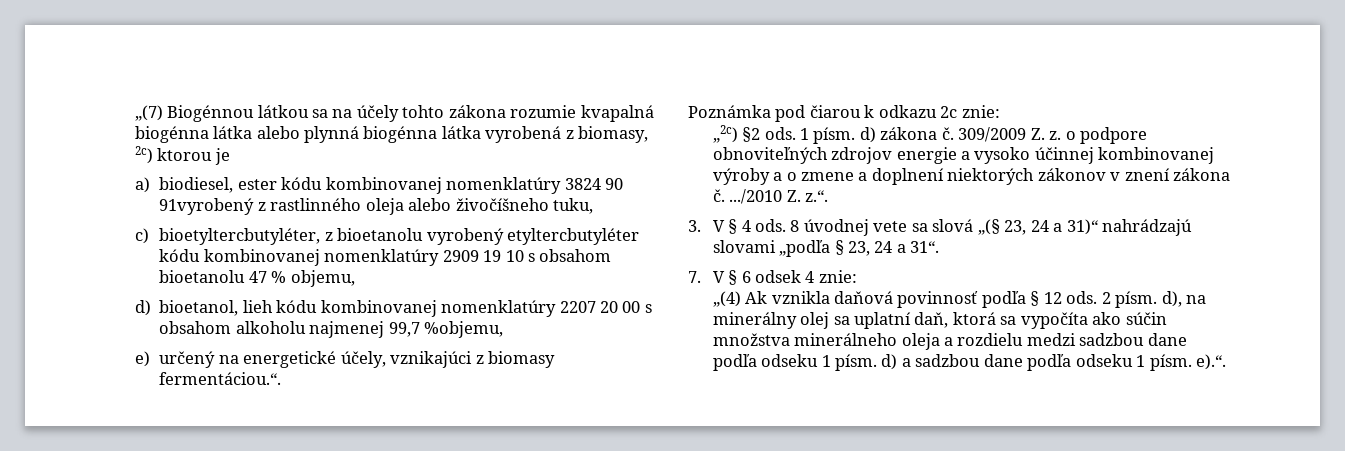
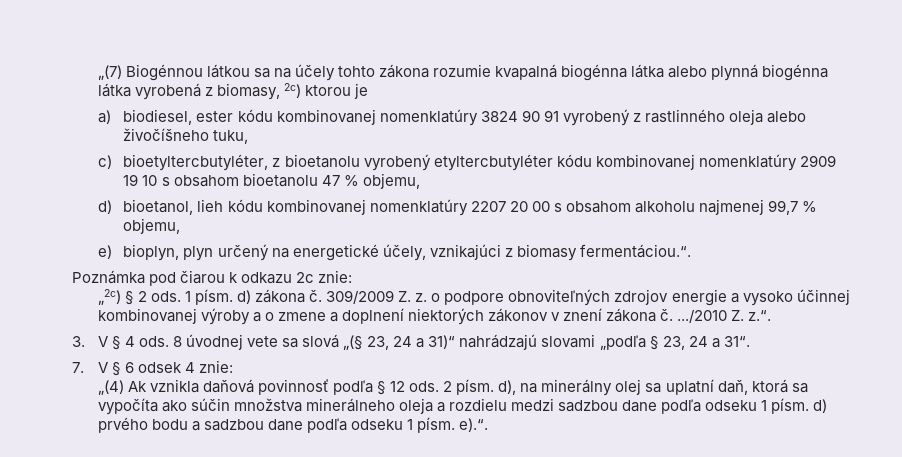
- a) biodiesel, ester kódu kombinovanej nomenklatúry 3824 90 91vyrobený z rastlinného oleja alebo živočíšneho tuku,
+ a) biodiesel, ester kódu kombinovanej nomenklatúry 3824 90 91 vyrobený z rastlinného oleja alebo živočíšneho tuku,
- d) bioetanol, lieh kódu kombinovanej nomenklatúry 2207 20 00 s obsahom alkoholu najmenej 99,7 %objemu,
+ d) bioetanol, lieh kódu kombinovanej nomenklatúry 2207 20 00 s obsahom alkoholu najmenej 99,7 % objemu,
- e) určený na energetické účely, vznikajúci z biomasy fermentáciou.“.
+ e) bioplyn, plyn určený na energetické účely, vznikajúci z biomasy fermentáciou.“.
- „2c) §2 ods.
+ „2c) § 2 ods.
- 2 písm. d), na minerálny olej sa uplatní daň, ktorá sa vypočíta ako súčin množstva minerálneho oleja a rozdielu medzi sadzbou dane podľa odseku 1 písm. d) a sadzbou dane podľa odseku 1 písm. e).“.
+ 2 písm. d), na minerálny olej sa uplatní daň, ktorá sa vypočíta ako súčin množstva minerálneho oleja a rozdielu medzi sadzbou dane podľa odseku 1 písm. d) prvého bodu a sadzbou dane podľa odseku 1 písm. e).“.

